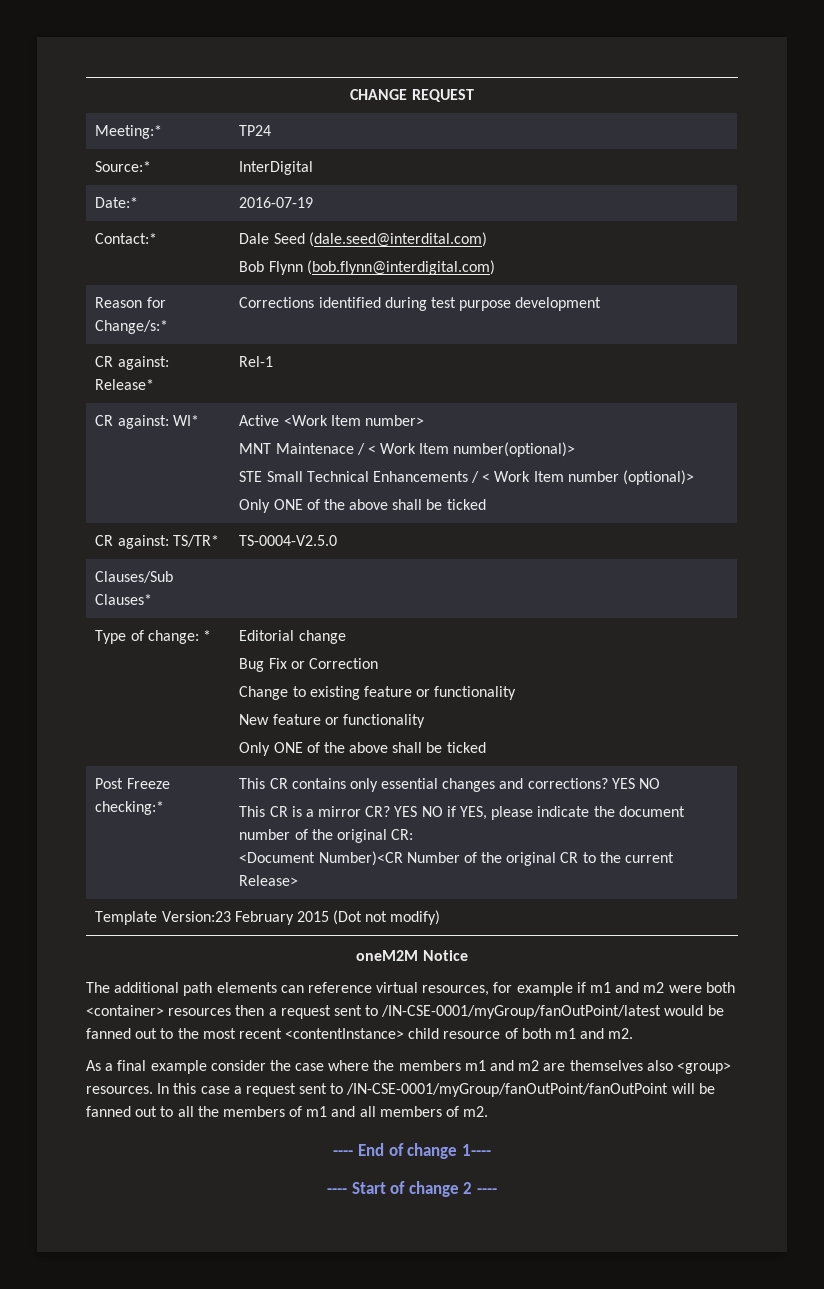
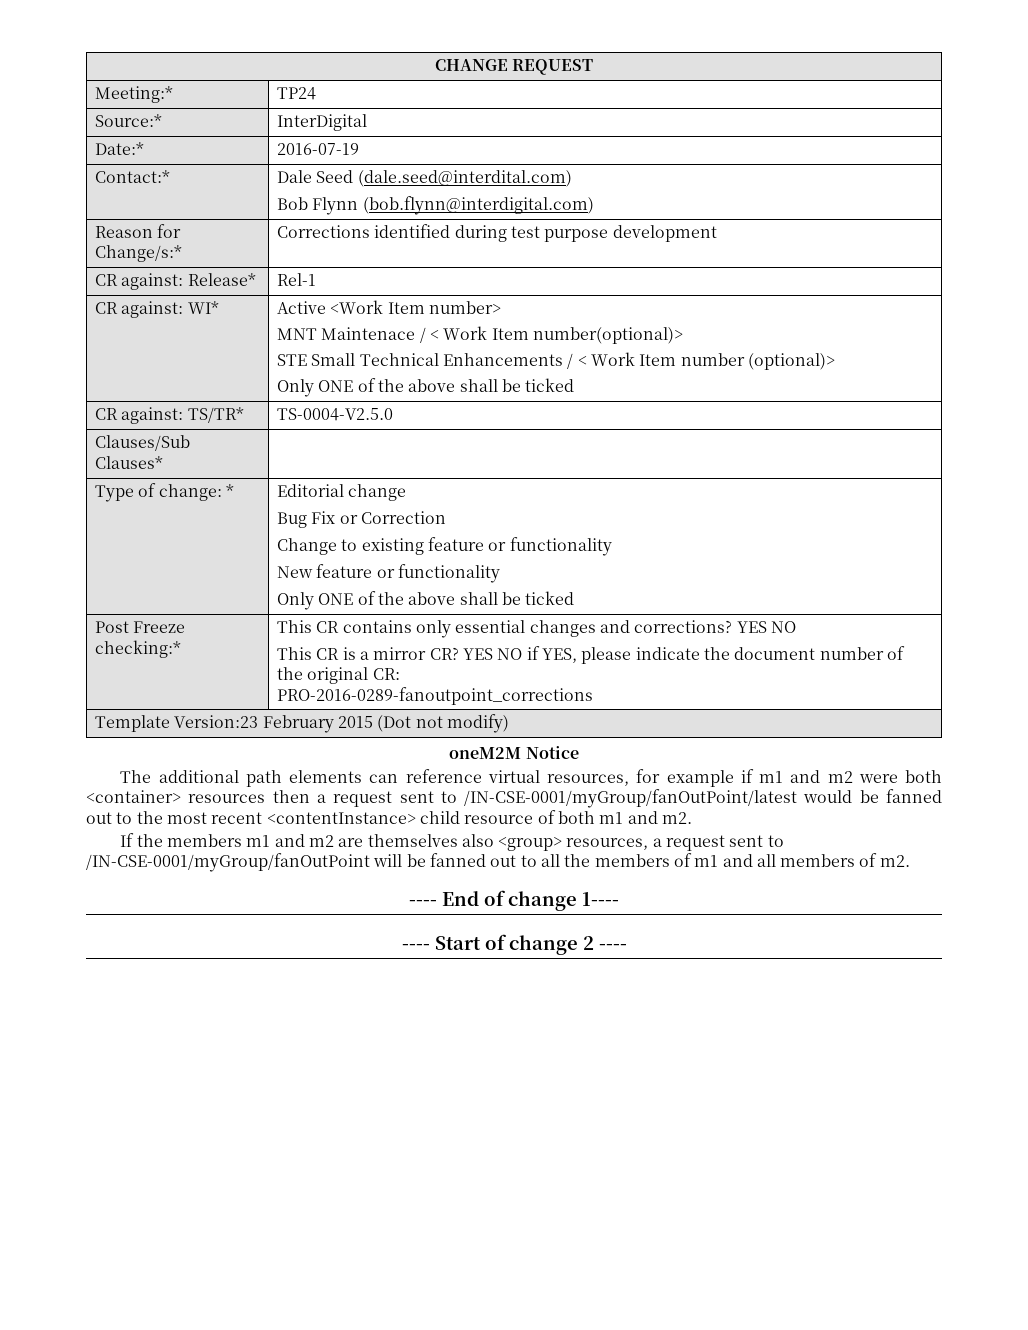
- <Document Number)<CR Number of the original CR to the current Release>
+ PRO-2016-0289-fanoutpoint_corrections
- As a final example consider the case where the members m1 and m2 are themselves also <group> resources. In this case a request sent to /IN-CSE-0001/myGroup/fanOutPoint/fanOutPoint will be fanned out to all the members of m1 and all members of m2.
+ If the members m1 and m2 are themselves also <group> resources, a request sent to /IN-CSE-0001/myGroup/fanOutPoint will be fanned out to all the members of m1 and all members of m2.

